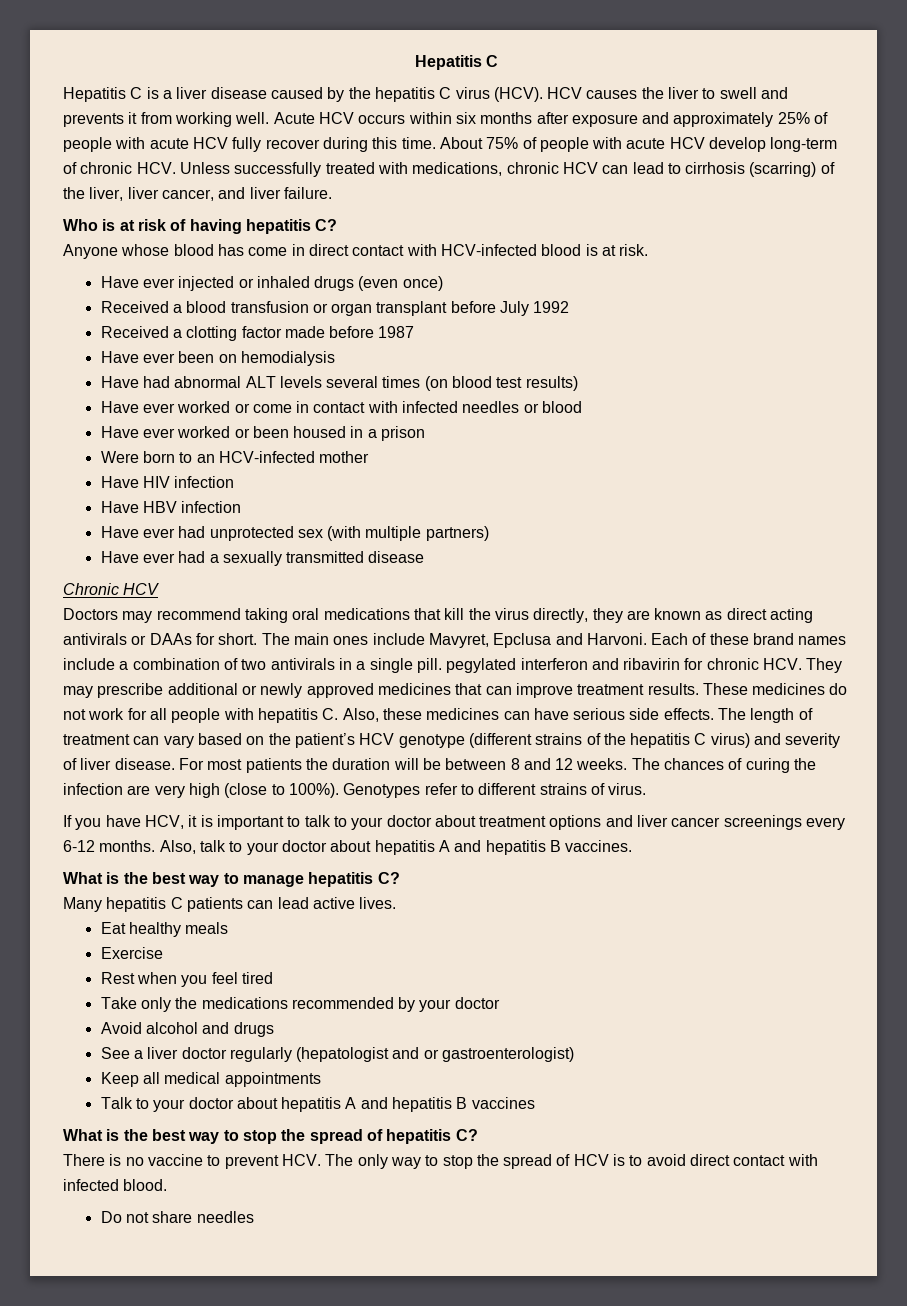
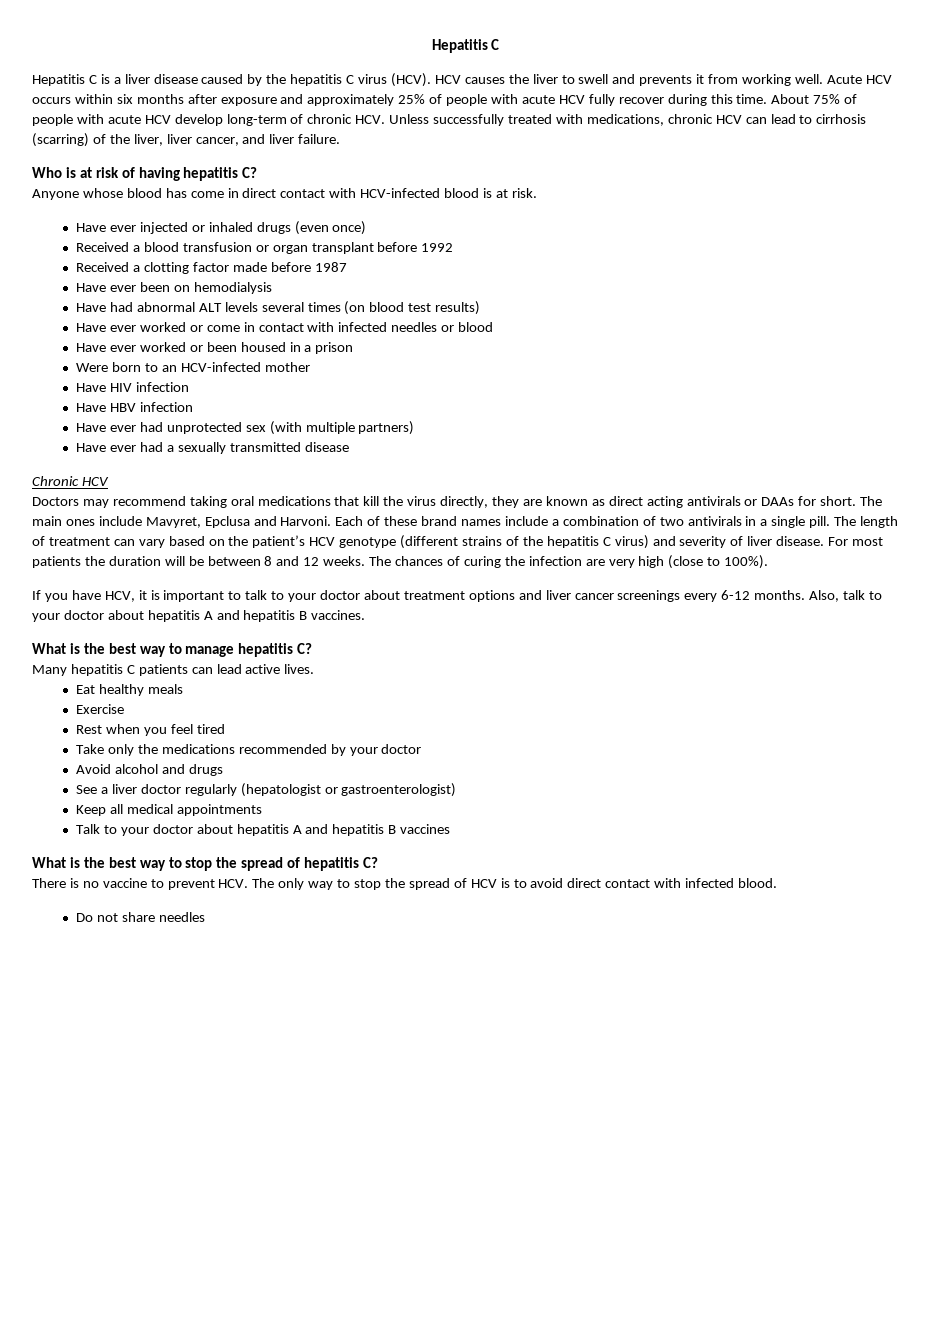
- Received a blood transfusion or organ transplant before July 1992
+ Received a blood transfusion or organ transplant before 1992
- Each of these brand names include a combination of two antivirals in a single pill. pegylated interferon and ribavirin for chronic HCV. They may prescribe additional or newly approved medicines that can improve treatment results. These medicines do not work for all people with hepatitis C. Also, these medicines can have serious side effects.
+ Each of these brand names include a combination of two antivirals in a single pill.
- Genotypes refer to different strains of virus.
- See a liver doctor regularly (hepatologist and or gastroenterologist)
+ See a liver doctor regularly (hepatologist or gastroenterologist)

